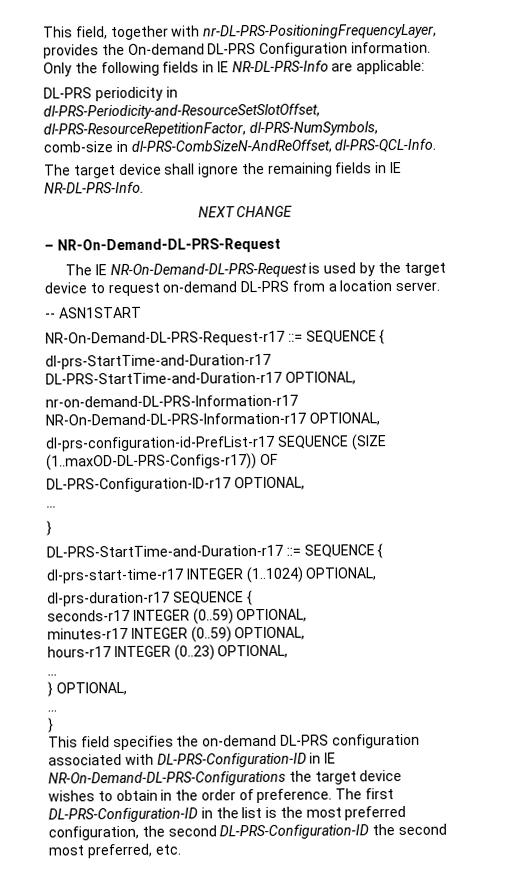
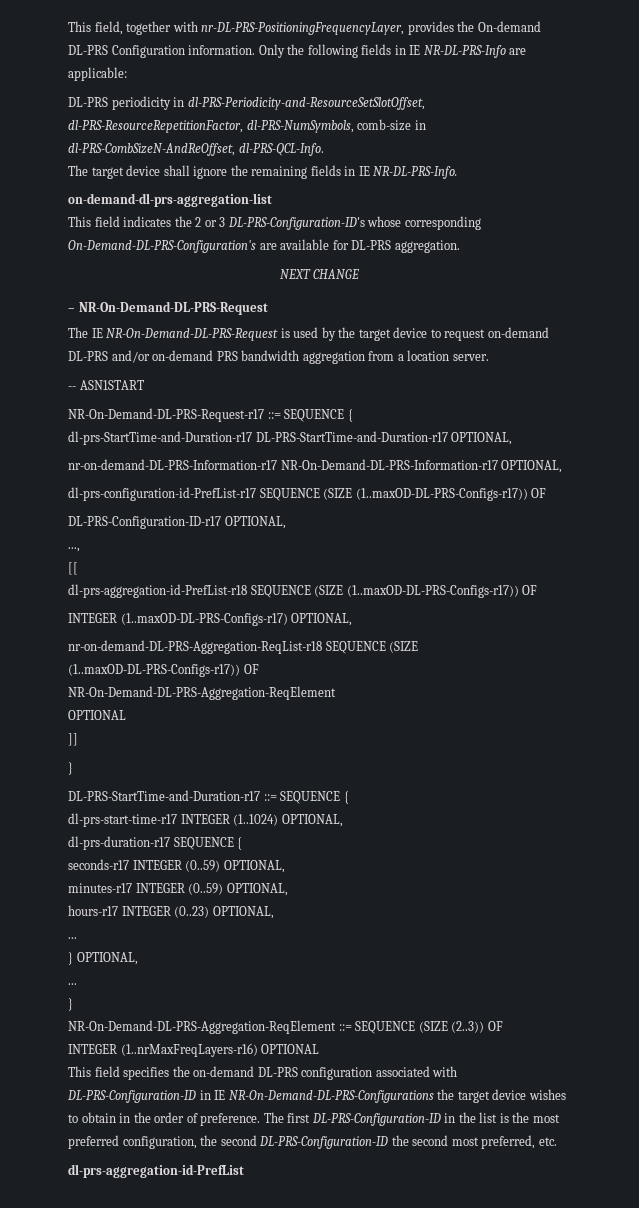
+ on-demand-dl-prs-aggregation-list
+ This field indicates the 2 or 3 DL-PRS-Configuration-ID's whose corresponding On-Demand-DL-PRS-Configuration's are available for DL-PRS aggregation.
- The IE NR-On-Demand-DL-PRS-Request is used by the target device to request on-demand DL-PRS from a location server.
+ The IE NR-On-Demand-DL-PRS-Request is used by the target device to request on-demand DL-PRS and/or on-demand PRS bandwidth aggregation from a location server.
  DL-PRS-Configuration-ID-r17 OPTIONAL,
- ...
+ ...,
+ [[
+ dl-prs-aggregation-id-PrefList-r18 SEQUENCE (SIZE (1..maxOD-DL-PRS-Configs-r17)) OF
+ INTEGER (1..maxOD-DL-PRS-Configs-r17) OPTIONAL,
+ nr-on-demand-DL-PRS-Aggregation-ReqList-r18 SEQUENCE (SIZE (1..maxOD-DL-PRS-Configs-r17)) OF
+ NR-On-Demand-DL-PRS-Aggregation-ReqElement
+ OPTIONAL
+ ]]
+ NR-On-Demand-DL-PRS-Aggregation-ReqElement ::= SEQUENCE (SIZE (2..3)) OF
+ INTEGER (1..nrMaxFreqLayers-r16) OPTIONAL
+ dl-prs-aggregation-id-PrefList

